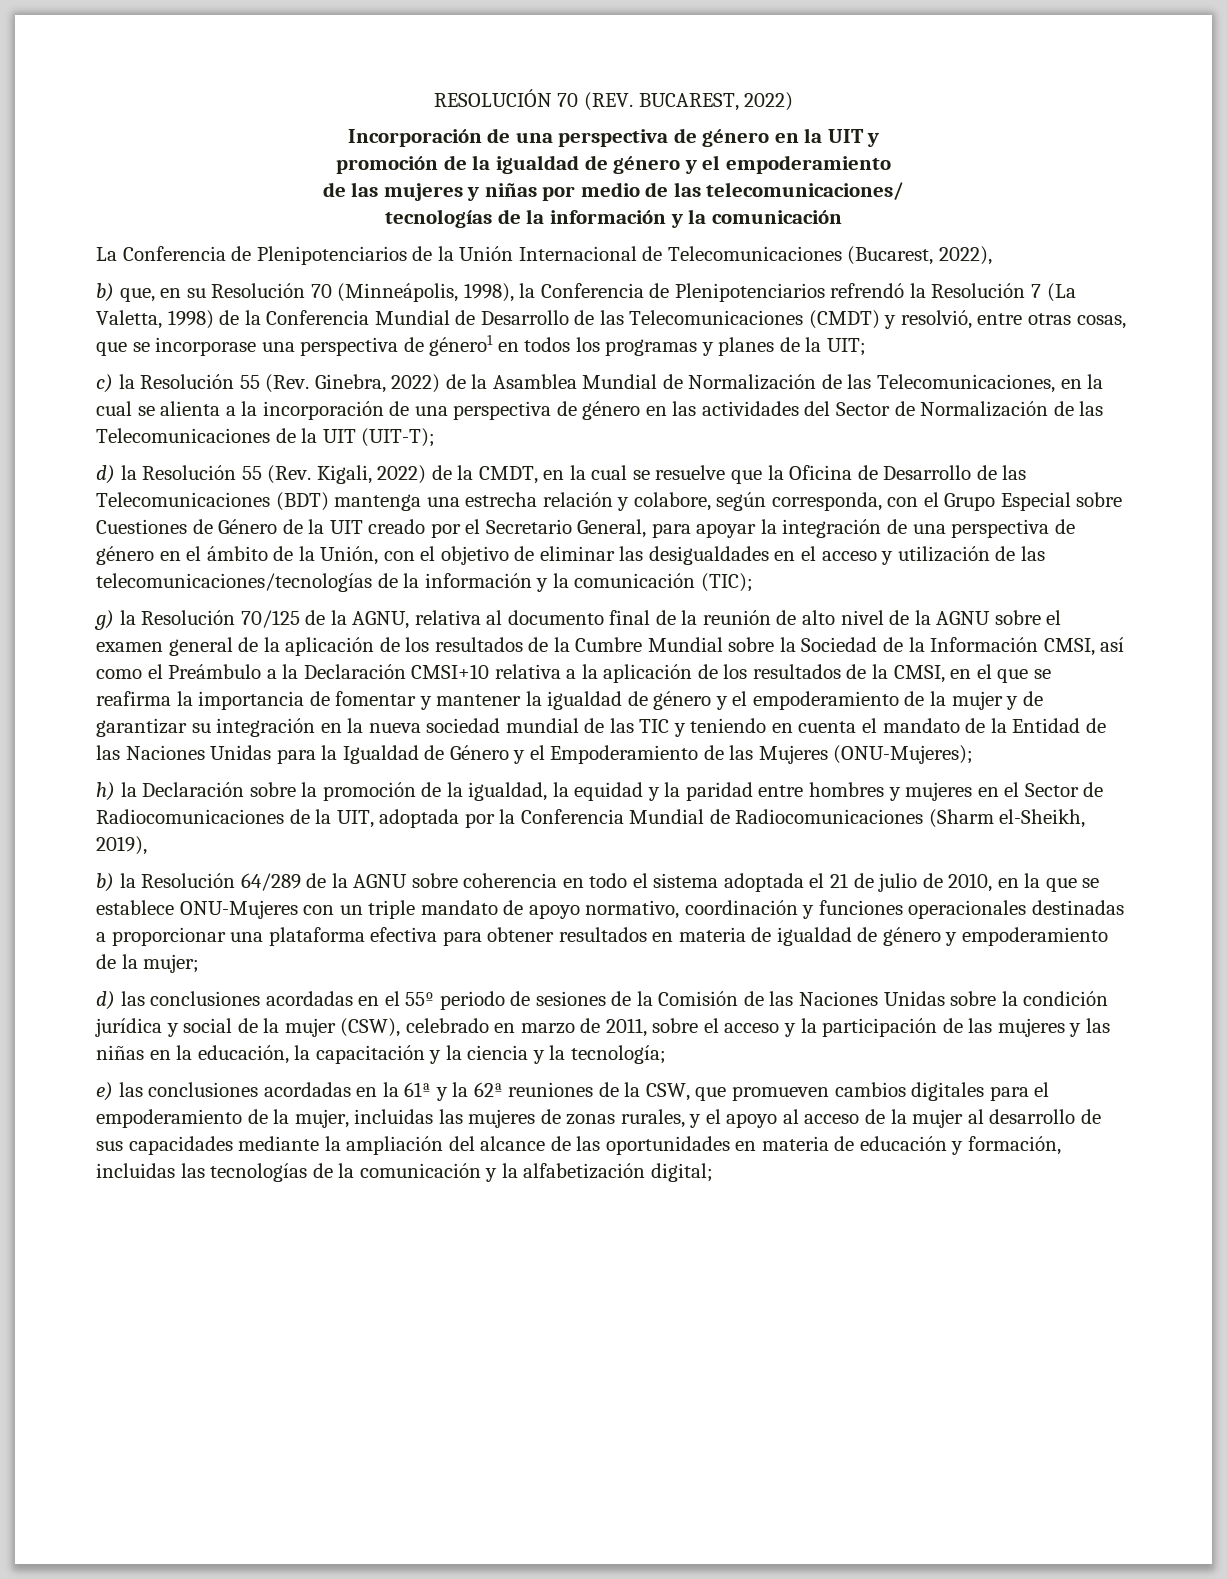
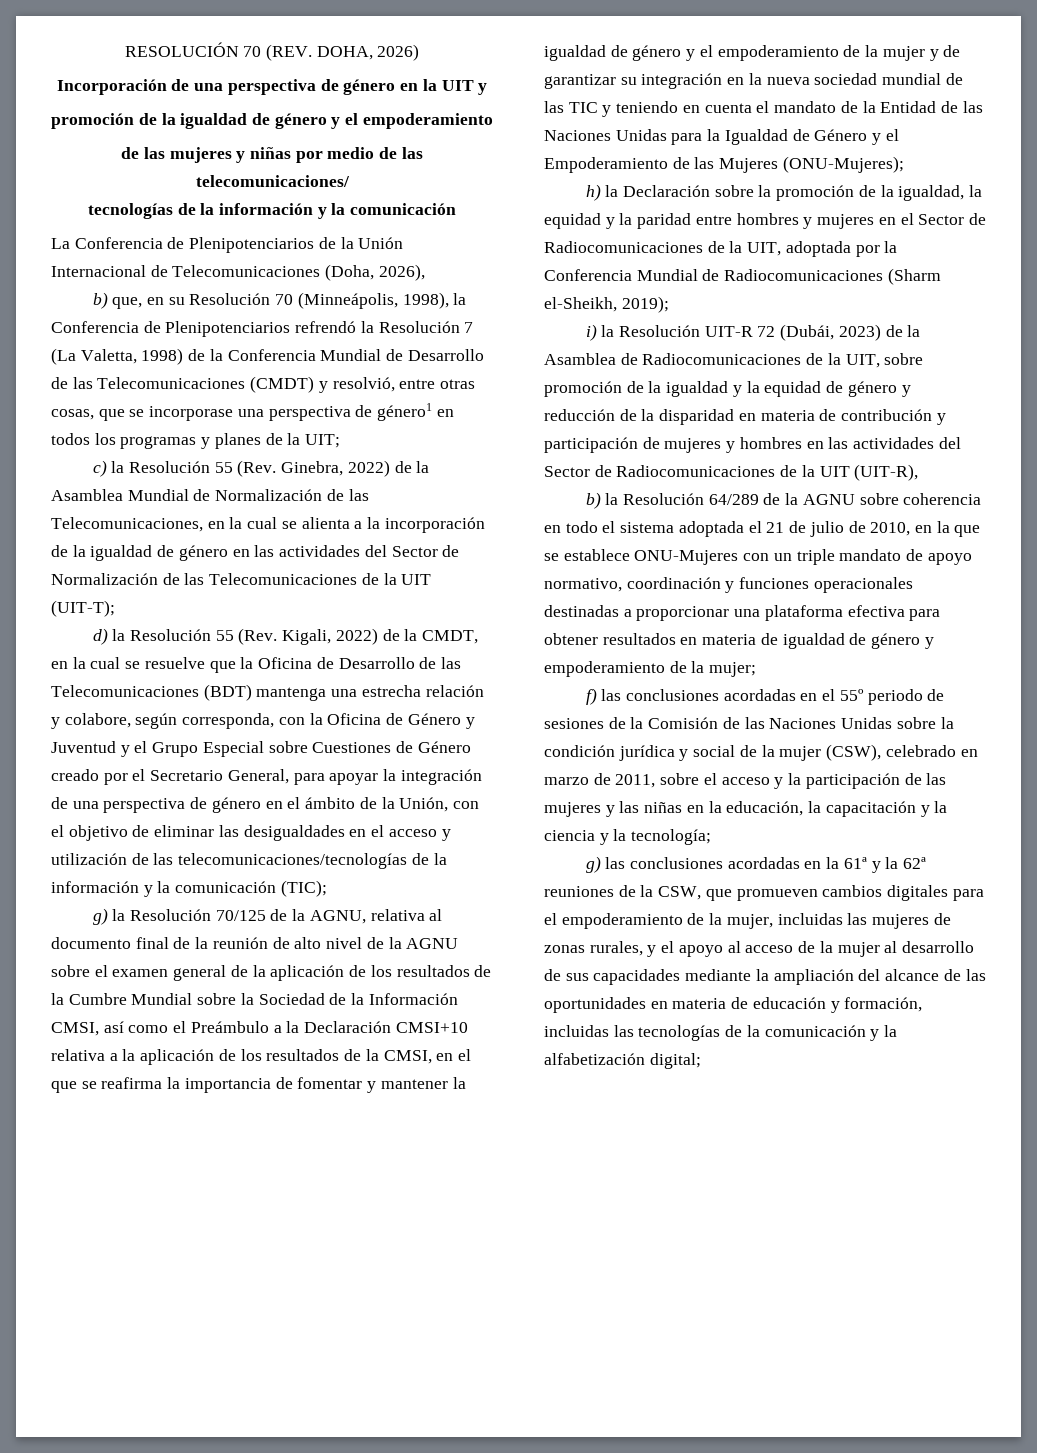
- RESOLUCIÓN 70 (REV. BUCAREST, 2022)
+ RESOLUCIÓN 70 (REV. DOHA, 2026)
- La Conferencia de Plenipotenciarios de la Unión Internacional de Telecomunicaciones (Bucarest, 2022),
+ La Conferencia de Plenipotenciarios de la Unión Internacional de Telecomunicaciones (Doha, 2026),
- c) la Resolución 55 (Rev. Ginebra, 2022) de la Asamblea Mundial de Normalización de las Telecomunicaciones, en la cual se alienta a la incorporación de una perspectiva de género en las actividades del Sector de Normalización de las Telecomunicaciones de la UIT (UIT-T);
+ c) la Resolución 55 (Rev. Ginebra, 2022) de la Asamblea Mundial de Normalización de las Telecomunicaciones, en la cual se alienta a la incorporación de la igualdad de género en las actividades del Sector de Normalización de las Telecomunicaciones de la UIT (UIT-T);
- d) la Resolución 55 (Rev. Kigali, 2022) de la CMDT, en la cual se resuelve que la Oficina de Desarrollo de las Telecomunicaciones (BDT) mantenga una estrecha relación y colabore, según corresponda, con el Grupo Especial sobre Cuestiones de Género de la UIT creado por el Secretario General, para apoyar la integración de una perspectiva de género en el ámbito de la Unión, con el objetivo de eliminar las desigualdades en el acceso y utilización de las telecomunicaciones/tecnologías de la información y la comunicación (TIC);
+ d) la Resolución 55 (Rev. Kigali, 2022) de la CMDT, en la cual se resuelve que la Oficina de Desarrollo de las Telecomunicaciones (BDT) mantenga una estrecha relación y colabore, según corresponda, con la Oficina de Género y Juventud y el Grupo Especial sobre Cuestiones de Género creado por el Secretario General, para apoyar la integración de una perspectiva de género en el ámbito de la Unión, con el objetivo de eliminar las desigualdades en el acceso y utilización de las telecomunicaciones/tecnologías de la información y la comunicación (TIC);
- h) la Declaración sobre la promoción de la igualdad, la equidad y la paridad entre hombres y mujeres en el Sector de Radiocomunicaciones de la UIT, adoptada por la Conferencia Mundial de Radiocomunicaciones (Sharm el-Sheikh, 2019),
+ h) la Declaración sobre la promoción de la igualdad, la equidad y la paridad entre hombres y mujeres en el Sector de Radiocomunicaciones de la UIT, adoptada por la Conferencia Mundial de Radiocomunicaciones (Sharm el-Sheikh, 2019);
+ i) la Resolución UIT-R 72 (Dubái, 2023) de la Asamblea de Radiocomunicaciones de la UIT, sobre promoción de la igualdad y la equidad de género y reducción de la disparidad en materia de contribución y participación de mujeres y hombres en las actividades del Sector de Radiocomunicaciones de la UIT (UIT-R),
- d) las conclusiones acordadas en el 55º periodo de sesiones de la Comisión de las Naciones Unidas sobre la condición jurídica y social de la mujer (CSW), celebrado en marzo de 2011, sobre el acceso y la participación de las mujeres y las niñas en la educación, la capacitación y la ciencia y la tecnología;
+ f) las conclusiones acordadas en el 55º periodo de sesiones de la Comisión de las Naciones Unidas sobre la condición jurídica y social de la mujer (CSW), celebrado en marzo de 2011, sobre el acceso y la participación de las mujeres y las niñas en la educación, la capacitación y la ciencia y la tecnología;
- e) las conclusiones acordadas en la 61ª y la 62ª reuniones de la CSW, que promueven cambios digitales para el empoderamiento de la mujer, incluidas las mujeres de zonas rurales, y el apoyo al acceso de la mujer al desarrollo de sus capacidades mediante la ampliación del alcance de las oportunidades en materia de educación y formación, incluidas las tecnologías de la comunicación y la alfabetización digital;
+ g) las conclusiones acordadas en la 61ª y la 62ª reuniones de la CSW, que promueven cambios digitales para el empoderamiento de la mujer, incluidas las mujeres de zonas rurales, y el apoyo al acceso de la mujer al desarrollo de sus capacidades mediante la ampliación del alcance de las oportunidades en materia de educación y formación, incluidas las tecnologías de la comunicación y la alfabetización digital;

